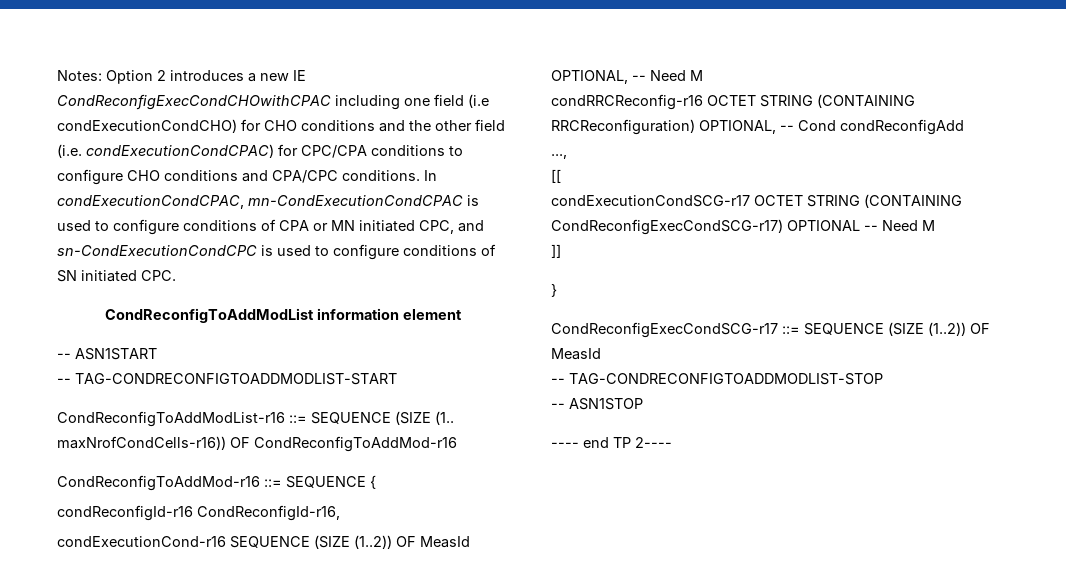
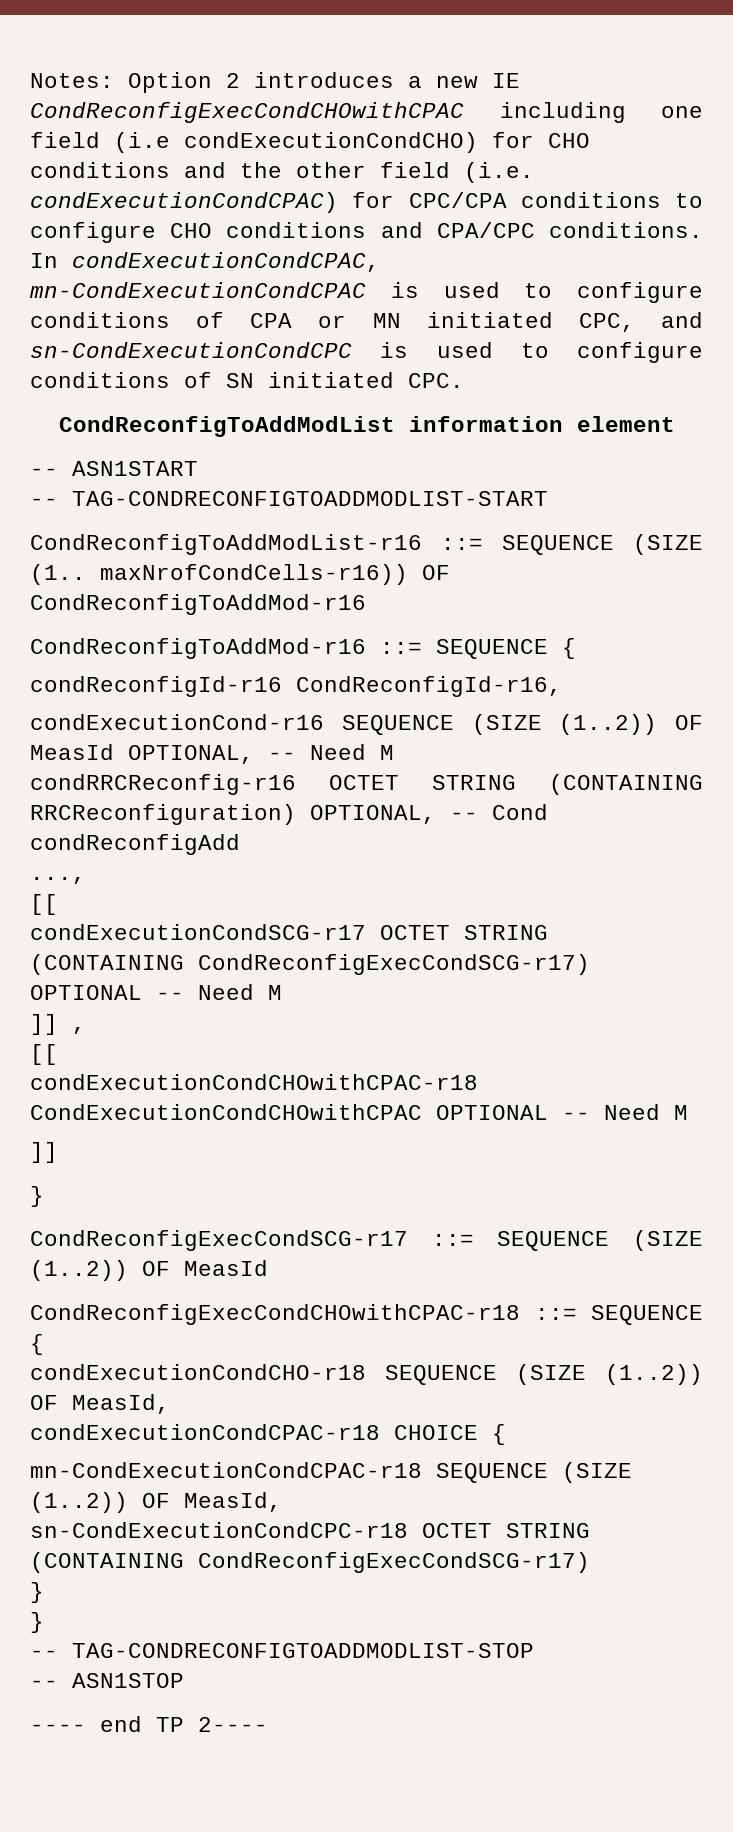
+ ]] ,
+ [[
+ condExecutionCondCHOwithCPAC-r18 CondExecutionCondCHOwithCPAC OPTIONAL -- Need M
+ CondReconfigExecCondCHOwithCPAC-r18 ::= SEQUENCE {
+ condExecutionCondCHO-r18 SEQUENCE (SIZE (1..2)) OF MeasId,
+ condExecutionCondCPAC-r18 CHOICE {
+ mn-CondExecutionCondCPAC-r18 SEQUENCE (SIZE (1..2)) OF MeasId,
+ sn-CondExecutionCondCPC-r18 OCTET STRING (CONTAINING CondReconfigExecCondSCG-r17)
+ }
+ }

